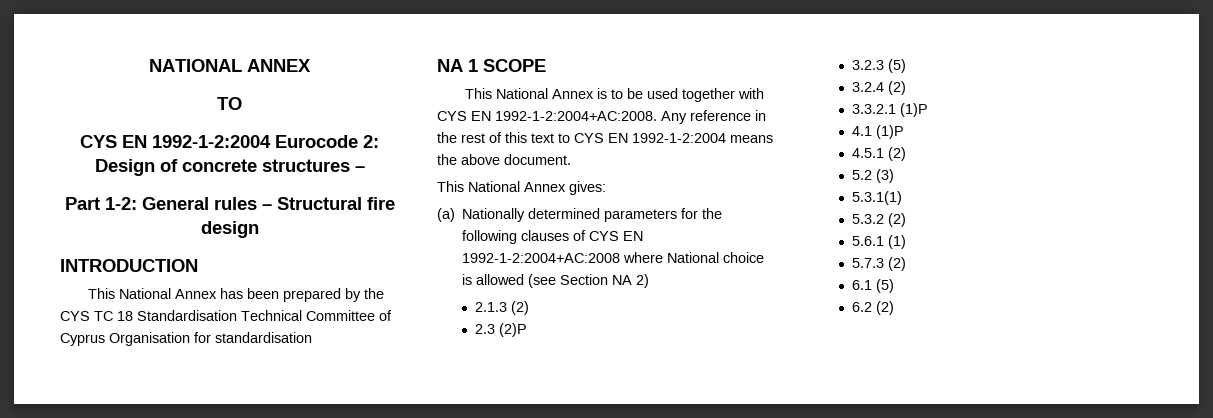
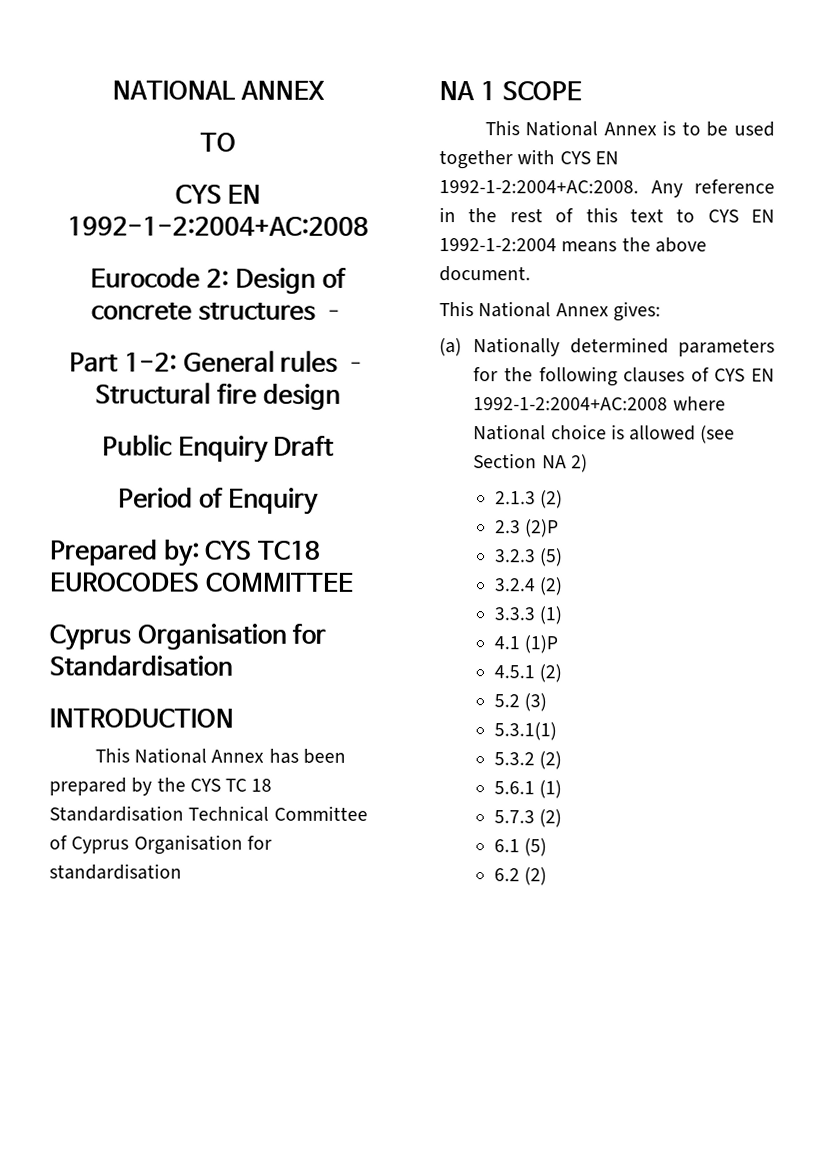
  TO
- CYS EN 1992-1-2:2004 Eurocode 2: Design of concrete structures –
+ CYS EN 1992-1-2:2004+AC:2008
+ Eurocode 2: Design of concrete structures –
+ Public Enquiry Draft
+ Period of Enquiry
+ Prepared by: CYS TC18 EUROCODES COMMITTEE
+ Cyprus Organisation for Standardisation
- 3.3.2.1 (1)P
+ 3.3.3 (1)

